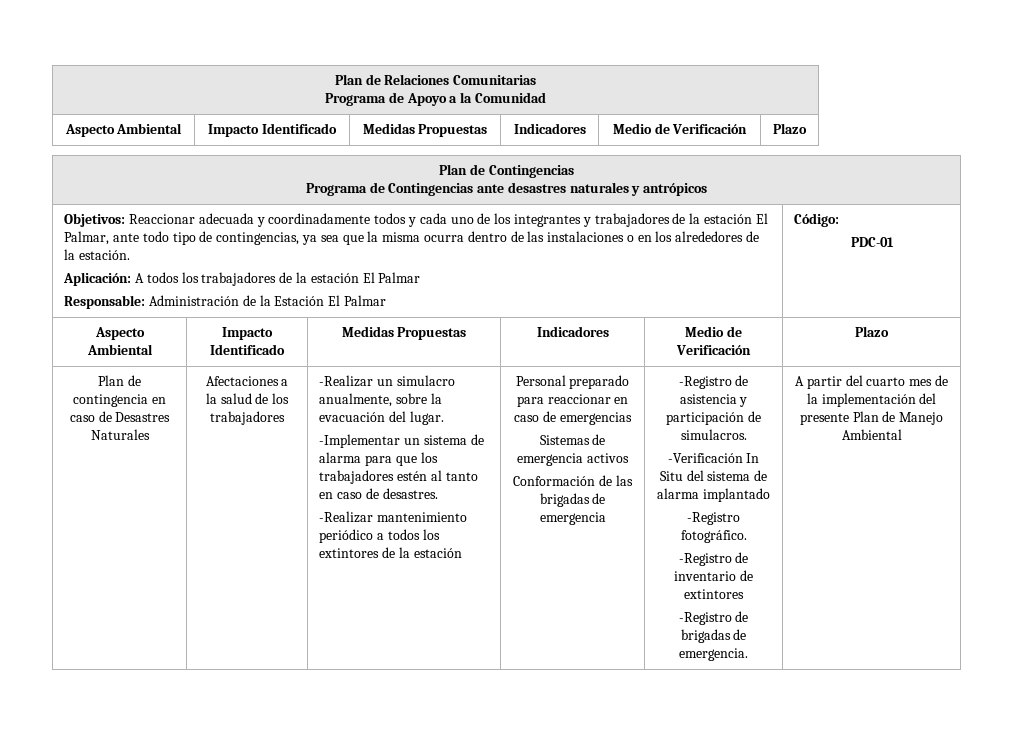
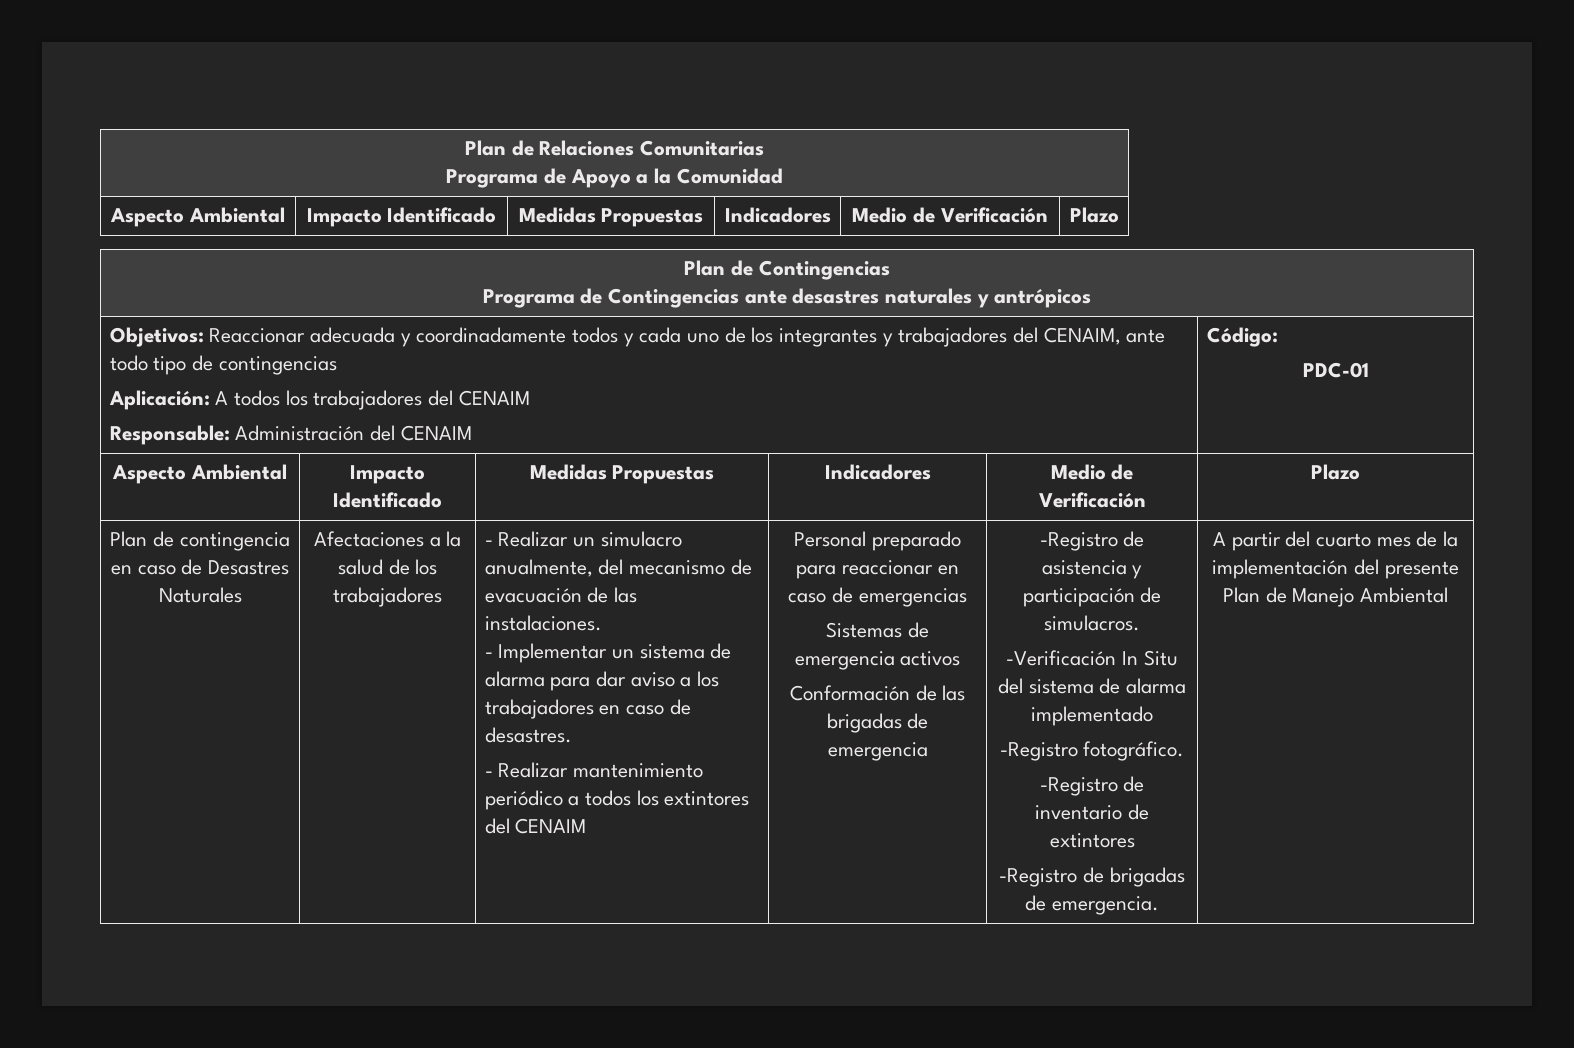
- Objetivos: Reaccionar adecuada y coordinadamente todos y cada uno de los integrantes y trabajadores de la estación El Palmar, ante todo tipo de contingencias, ya sea que la misma ocurra dentro de las instalaciones o en los alrededores de la estación.
+ Objetivos: Reaccionar adecuada y coordinadamente todos y cada uno de los integrantes y trabajadores del CENAIM, ante todo tipo de contingencias
- Aplicación: A todos los trabajadores de la estación El Palmar
- Responsable: Administración de la Estación El Palmar
+ Aplicación: A todos los trabajadores del CENAIM
+ Responsable: Administración del CENAIM
- -Realizar un simulacro anualmente, sobre la evacuación del lugar.
- -Implementar un sistema de alarma para que los trabajadores estén al tanto en caso de desastres.
+ - Realizar un simulacro anualmente, del mecanismo de evacuación de las instalaciones.
+ - Implementar un sistema de alarma para dar aviso a los trabajadores en caso de desastres.
- -Realizar mantenimiento periódico a todos los extintores de la estación
+ - Realizar mantenimiento periódico a todos los extintores del CENAIM
- -Verificación In Situ del sistema de alarma implantado
+ -Verificación In Situ del sistema de alarma implementado

